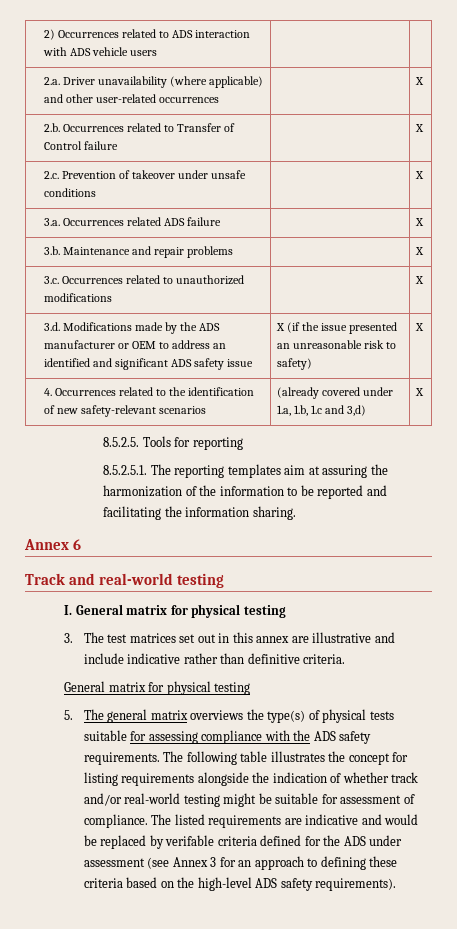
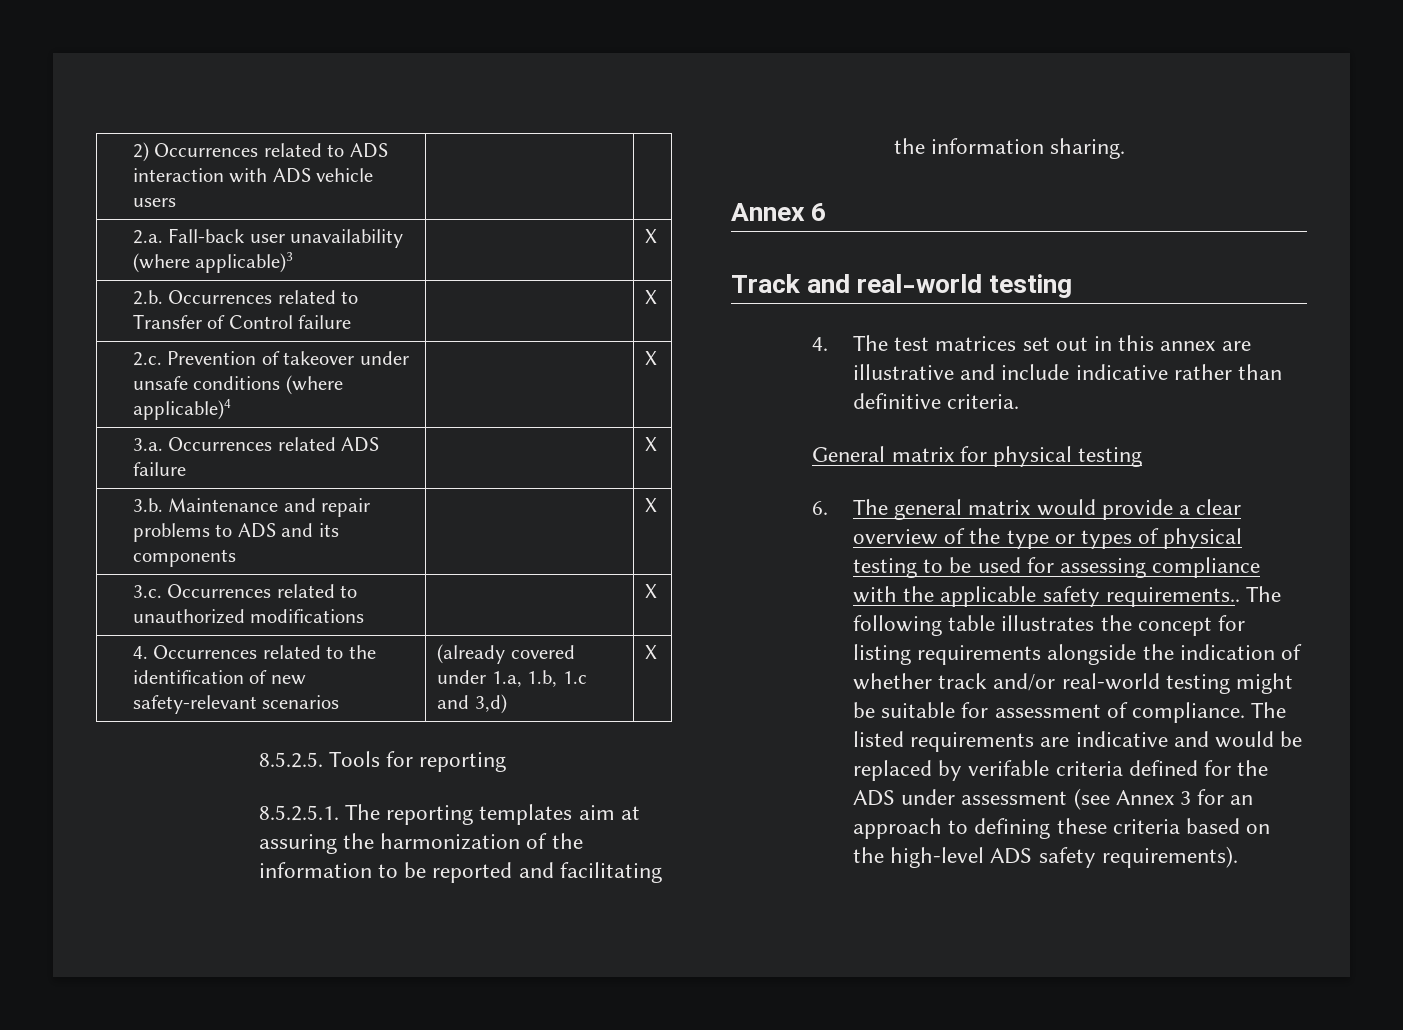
- 2.a. Driver unavailability (where applicable) and other user-related occurrences | | X
+ 2.a. Fall-back user unavailability (where applicable)3 | | X
- 2.c. Prevention of takeover under unsafe conditions | | X
+ 2.c. Prevention of takeover under unsafe conditions (where applicable)4 | | X
- 3.b. Maintenance and repair problems | | X
+ 3.b. Maintenance and repair problems to ADS and its components | | X
- 3.d. Modifications made by the ADS manufacturer or OEM to address an identified and significant ADS safety issue | X (if the issue presented an unreasonable risk to safety) | X
- I. General matrix for physical testing
- 3. The test matrices set out in this annex are illustrative and include indicative rather than definitive criteria.
+ 4. The test matrices set out in this annex are illustrative and include indicative rather than definitive criteria.
- 5. The general matrix overviews the type(s) of physical tests suitable for assessing compliance with the ADS safety requirements.
+ 6. The general matrix would provide a clear overview of the type or types of physical testing to be used for assessing compliance with the applicable safety requirements..

